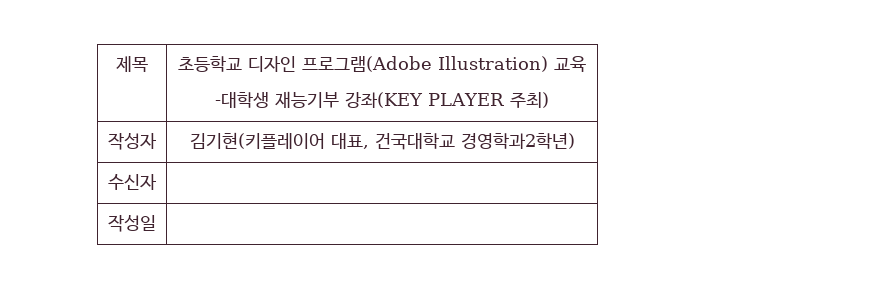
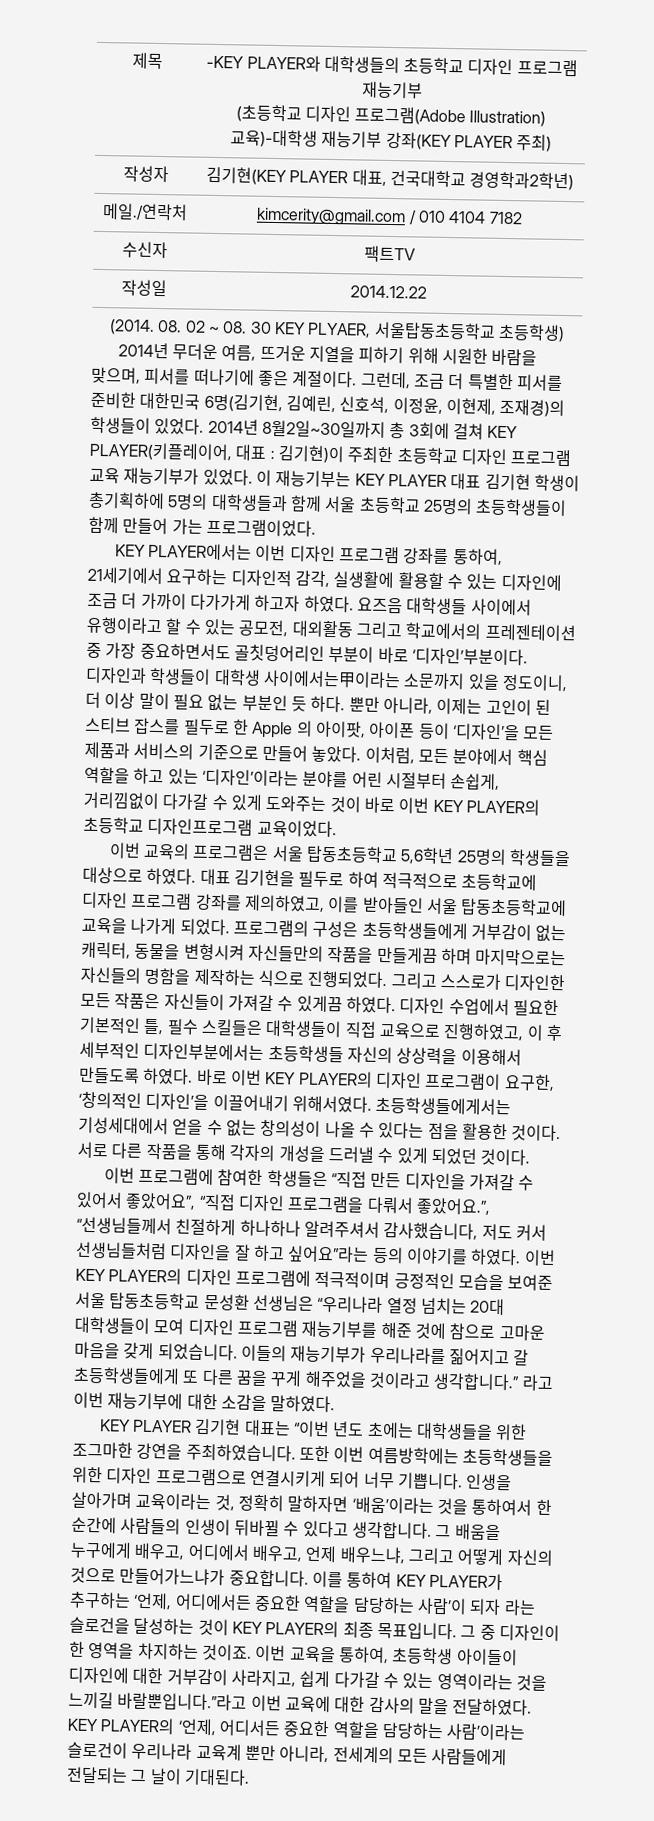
- 제목 | 초등학교 디자인 프로그램(Adobe Illustration) 교육
- -대학생 재능기부 강좌(KEY PLAYER 주최)
+ 제목 | -KEY PLAYER와 대학생들의 초등학교 디자인 프로그램 재능기부
+ (초등학교 디자인 프로그램(Adobe Illustration) 교육)-대학생 재능기부 강좌(KEY PLAYER 주최)
- 작성자 | 김기현(키플레이어 대표, 건국대학교 경영학과2학년)
+ 작성자 | 김기현(KEY PLAYER 대표, 건국대학교 경영학과2학년)
+ 메일./연락처 | kimcerity@gmail.com / 010 4104 7182
- 수신자 |
+ 수신자 | 팩트TV
- 작성일 |
+ 작성일 | 2014.12.22
+ (2014. 08. 02 ~ 08. 30 KEY PLYAER, 서울탑동초등학교 초등학생)
+ 2014년 무더운 여름, 뜨거운 지열을 피하기 위해 시원한 바람을 맞으며, 피서를 떠나기에 좋은 계절이다. 그런데, 조금 더 특별한 피서를 준비한 대한민국 6명(김기현, 김예린, 신호석, 이정윤, 이현제, 조재경)의 학생들이 있었다. 2014년 8월2일~30일까지 총 3회에 걸쳐 KEY PLAYER(키플레이어, 대표 : 김기현)이 주최한 초등학교 디자인 프로그램 교육 재능기부가 있었다. 이 재능기부는 KEY PLAYER 대표 김기현 학생이 총기획하에 5명의 대학생들과 함께 서울 초등학교 25명의 초등학생들이 함께 만들어 가는 프로그램이었다.
+ KEY PLAYER에서는 이번 디자인 프로그램 강좌를 통하여, 21세기에서 요구하는 디자인적 감각, 실생활에 활용할 수 있는 디자인에 조금 더 가까이 다가가게 하고자 하였다. 요즈음 대학생들 사이에서 유행이라고 할 수 있는 공모전, 대외활동 그리고 학교에서의 프레젠테이션 중 가장 중요하면서도 골칫덩어리인 부분이 바로 ‘디자인’부분이다. 디자인과 학생들이 대학생 사이에서는甲이라는 소문까지 있을 정도이니, 더 이상 말이 필요 없는 부분인 듯 하다. 뿐만 아니라, 이제는 고인이 된 스티브 잡스를 필두로 한 Apple 의 아이팟, 아이폰 등이 ‘디자인’을 모든 제품과 서비스의 기준으로 만들어 놓았다. 이처럼, 모든 분야에서 핵심 역할을 하고 있는 ‘디자인’이라는 분야를 어린 시절부터 손쉽게, 거리낌없이 다가갈 수 있게 도와주는 것이 바로 이번 KEY PLAYER의 초등학교 디자인프로그램 교육이었다.
+ 이번 교육의 프로그램은 서울 탑동초등학교 5,6학년 25명의 학생들을 대상으로 하였다. 대표 김기현을 필두로 하여 적극적으로 초등학교에 디자인 프로그램 강좌를 제의하였고, 이를 받아들인 서울 탑동초등학교에 교육을 나가게 되었다. 프로그램의 구성은 초등학생들에게 거부감이 없는 캐릭터, 동물을 변형시켜 자신들만의 작품을 만들게끔 하며 마지막으로는 자신들의 명함을 제작하는 식으로 진행되었다. 그리고 스스로가 디자인한 모든 작품은 자신들이 가져갈 수 있게끔 하였다. 디자인 수업에서 필요한 기본적인 틀, 필수 스킬들은 대학생들이 직접 교육으로 진행하였고, 이 후 세부적인 디자인부분에서는 초등학생들 자신의 상상력을 이용해서 만들도록 하였다. 바로 이번 KEY PLAYER의 디자인 프로그램이 요구한, ‘창의적인 디자인’을 이끌어내기 위해서였다. 초등학생들에게서는 기성세대에서 얻을 수 없는 창의성이 나올 수 있다는 점을 활용한 것이다. 서로 다른 작품을 통해 각자의 개성을 드러낼 수 있게 되었던 것이다.
+ 이번 프로그램에 참여한 학생들은 “직접 만든 디자인을 가져갈 수 있어서 좋았어요”, “직접 디자인 프로그램을 다뤄서 좋았어요.”, “선생님들께서 친절하게 하나하나 알려주셔서 감사했습니다, 저도 커서 선생님들처럼 디자인을 잘 하고 싶어요”라는 등의 이야기를 하였다. 이번 KEY PLAYER의 디자인 프로그램에 적극적이며 긍정적인 모습을 보여준 서울 탑동초등학교 문성환 선생님은 “우리나라 열정 넘치는 20대 대학생들이 모여 디자인 프로그램 재능기부를 해준 것에 참으로 고마운 마음을 갖게 되었습니다. 이들의 재능기부가 우리나라를 짊어지고 갈 초등학생들에게 또 다른 꿈을 꾸게 해주었을 것이라고 생각합니다.” 라고 이번 재능기부에 대한 소감을 말하였다.
+ KEY PLAYER 김기현 대표는 “이번 년도 초에는 대학생들을 위한 조그마한 강연을 주최하였습니다. 또한 이번 여름방학에는 초등학생들을 위한 디자인 프로그램으로 연결시키게 되어 너무 기쁩니다. 인생을 살아가며 교육이라는 것, 정확히 말하자면 ‘배움’이라는 것을 통하여서 한 순간에 사람들의 인생이 뒤바뀔 수 있다고 생각합니다. 그 배움을 누구에게 배우고, 어디에서 배우고, 언제 배우느냐, 그리고 어떻게 자신의 것으로 만들어가느냐가 중요합니다. 이를 통하여 KEY PLAYER가 추구하는 ‘언제, 어디에서든 중요한 역할을 담당하는 사람’이 되자 라는 슬로건을 달성하는 것이 KEY PLAYER의 최종 목표입니다. 그 중 디자인이 한 영역을 차지하는 것이죠. 이번 교육을 통하여, 초등학생 아이들이 디자인에 대한 거부감이 사라지고, 쉽게 다가갈 수 있는 영역이라는 것을 느끼길 바랄뿐입니다.”라고 이번 교육에 대한 감사의 말을 전달하였다. KEY PLAYER의 ‘언제, 어디서든 중요한 역할을 담당하는 사람’이라는 슬로건이 우리나라 교육계 뿐만 아니라, 전세계의 모든 사람들에게 전달되는 그 날이 기대된다.

